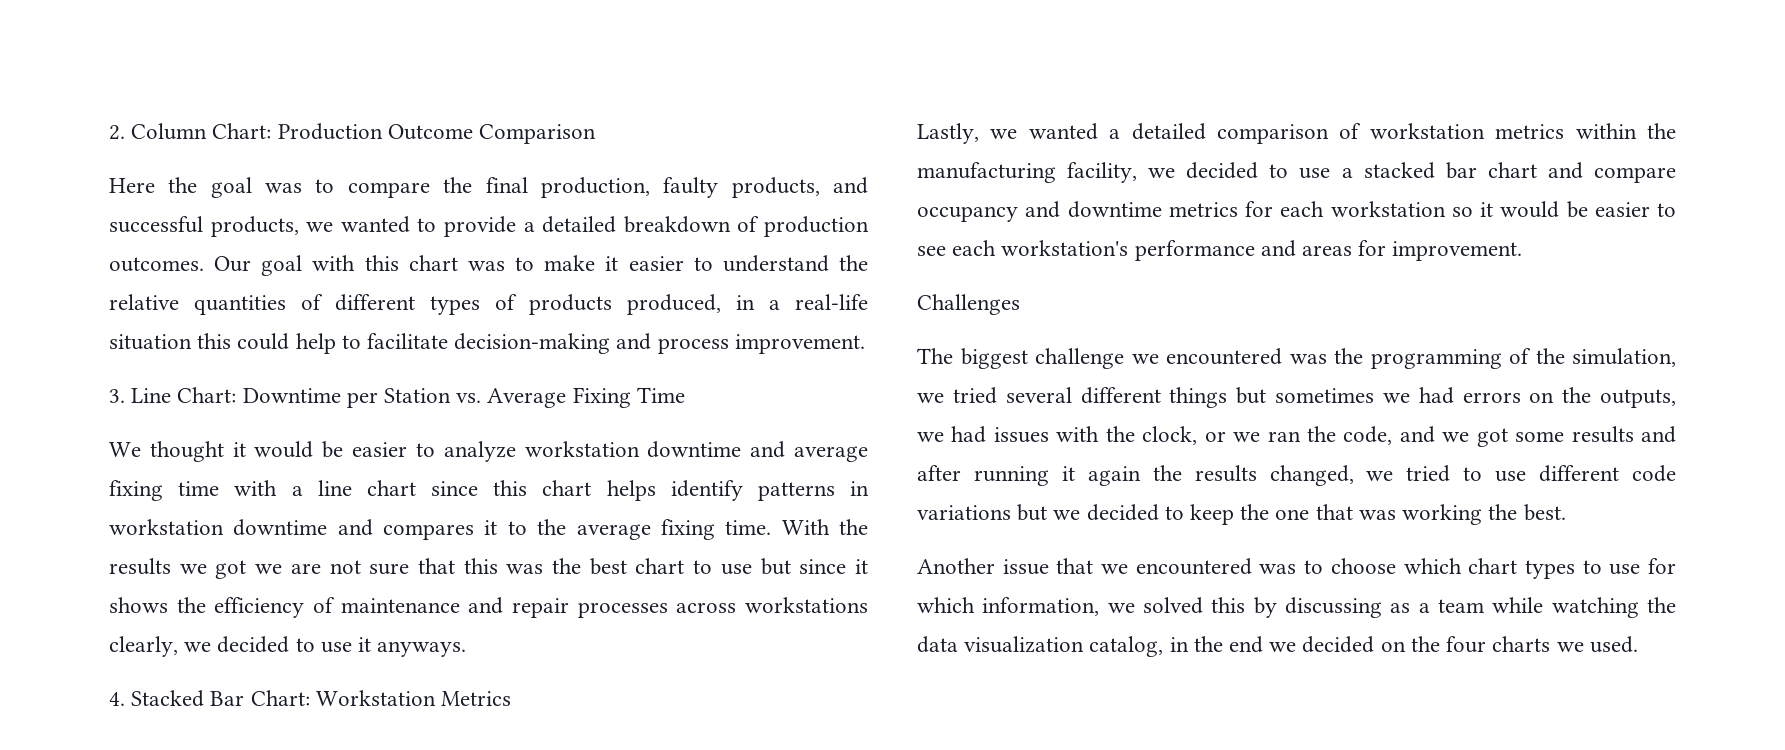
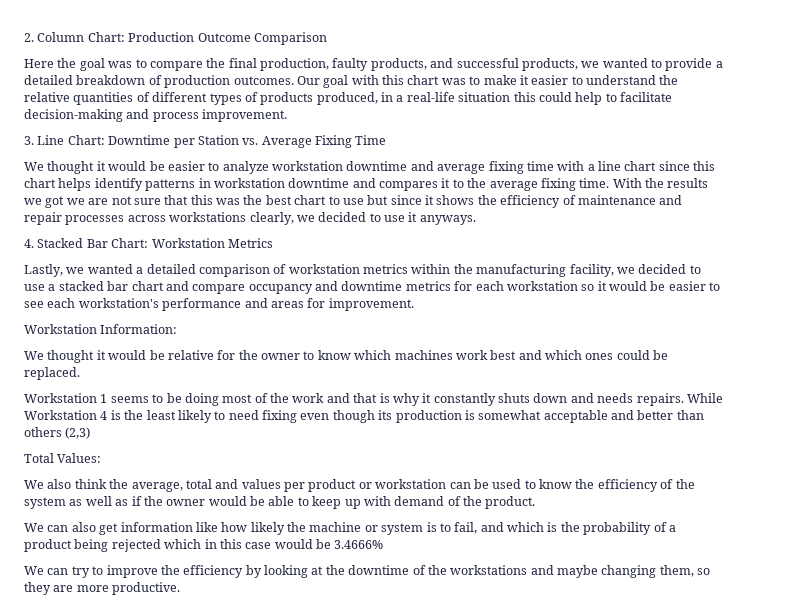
- Challenges
- The biggest challenge we encountered was the programming of the simulation, we tried several different things but sometimes we had errors on the outputs, we had issues with the clock, or we ran the code, and we got some results and after running it again the results changed, we tried to use different code variations but we decided to keep the one that was working the best.
- Another issue that we encountered was to choose which chart types to use for which information, we solved this by discussing as a team while watching the data visualization catalog, in the end we decided on the four charts we used.
+ Workstation Information:
+ We thought it would be relative for the owner to know which machines work best and which ones could be replaced.
+ Workstation 1 seems to be doing most of the work and that is why it constantly shuts down and needs repairs. While Workstation 4 is the least likely to need fixing even though its production is somewhat acceptable and better than others (2,3)
+ Total Values:
+ We also think the average, total and values per product or workstation can be used to know the efficiency of the system as well as if the owner would be able to keep up with demand of the product.
+ We can also get information like how likely the machine or system is to fail, and which is the probability of a product being rejected which in this case would be 3.4666%
+ We can try to improve the efficiency by looking at the downtime of the workstations and maybe changing them, so they are more productive.

